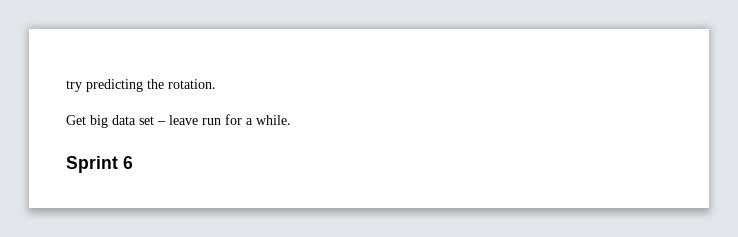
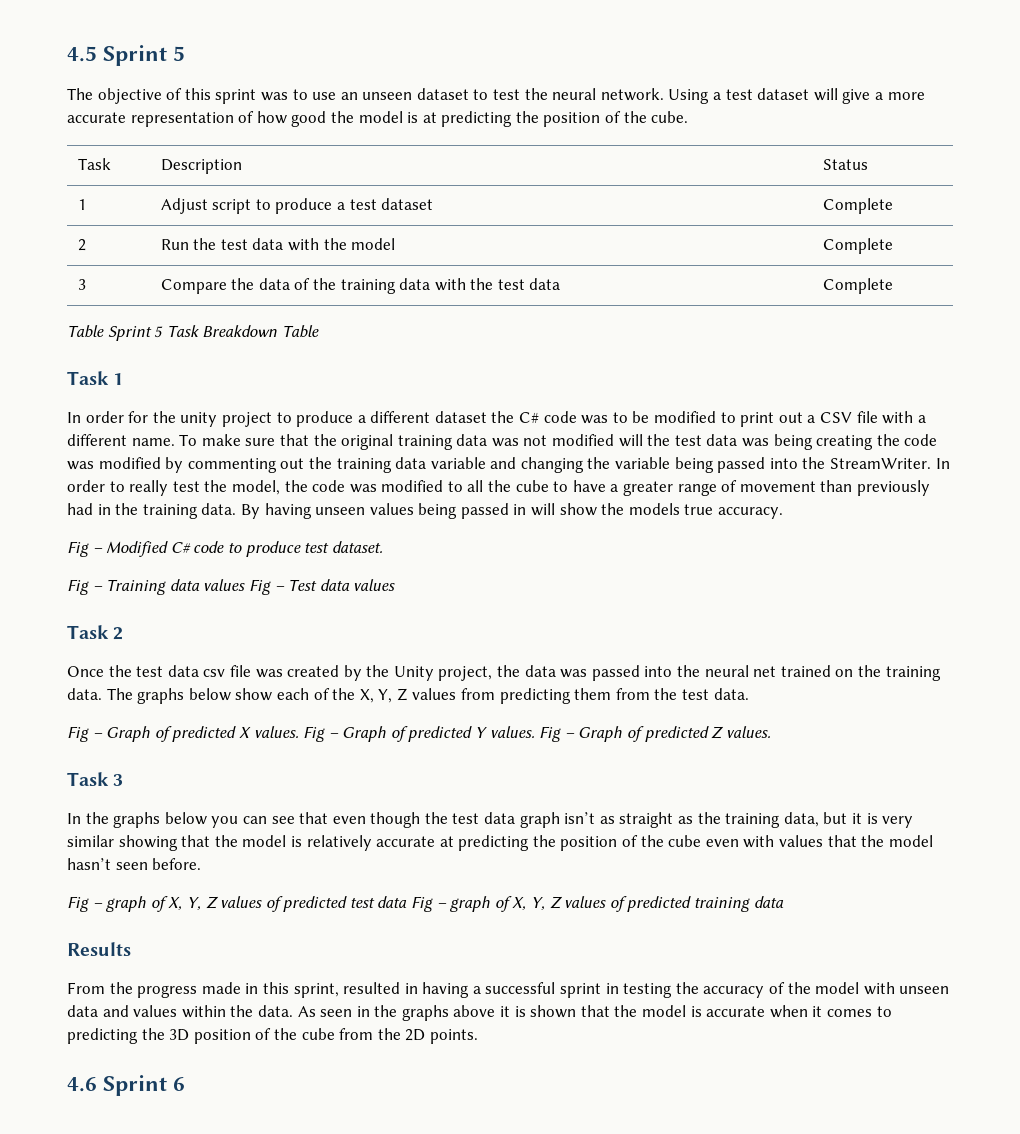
- try predicting the rotation.
- Get big data set – leave run for a while.
- Sprint 6
+ 4.5 Sprint 5
+ The objective of this sprint was to use an unseen dataset to test the neural network. Using a test dataset will give a more accurate representation of how good the model is at predicting the position of the cube.
+ Task | Description | Status
+ 1 | Adjust script to produce a test dataset | Complete
+ 2 | Run the test data with the model | Complete
+ 3 | Compare the data of the training data with the test data | Complete
+ Table Sprint 5 Task Breakdown Table
+ Task 1
+ In order for the unity project to produce a different dataset the C# code was to be modified to print out a CSV file with a different name. To make sure that the original training data was not modified will the test data was being creating the code was modified by commenting out the training data variable and changing the variable being passed into the StreamWriter. In order to really test the model, the code was modified to all the cube to have a greater range of movement than previously had in the training data. By having unseen values being passed in will show the models true accuracy.
+ Fig – Modified C# code to produce test dataset.
+ Fig – Training data values Fig – Test data values
+ Task 2
+ Once the test data csv file was created by the Unity project, the data was passed into the neural net trained on the training data. The graphs below show each of the X, Y, Z values from predicting them from the test data.
+ Fig – Graph of predicted X values. Fig – Graph of predicted Y values. Fig – Graph of predicted Z values.
+ Task 3
+ In the graphs below you can see that even though the test data graph isn’t as straight as the training data, but it is very similar showing that the model is relatively accurate at predicting the position of the cube even with values that the model hasn’t seen before.
+ Fig – graph of X, Y, Z values of predicted test data Fig – graph of X, Y, Z values of predicted training data
+ Results
+ From the progress made in this sprint, resulted in having a successful sprint in testing the accuracy of the model with unseen data and values within the data. As seen in the graphs above it is shown that the model is accurate when it comes to predicting the 3D position of the cube from the 2D points.
+ 4.6 Sprint 6

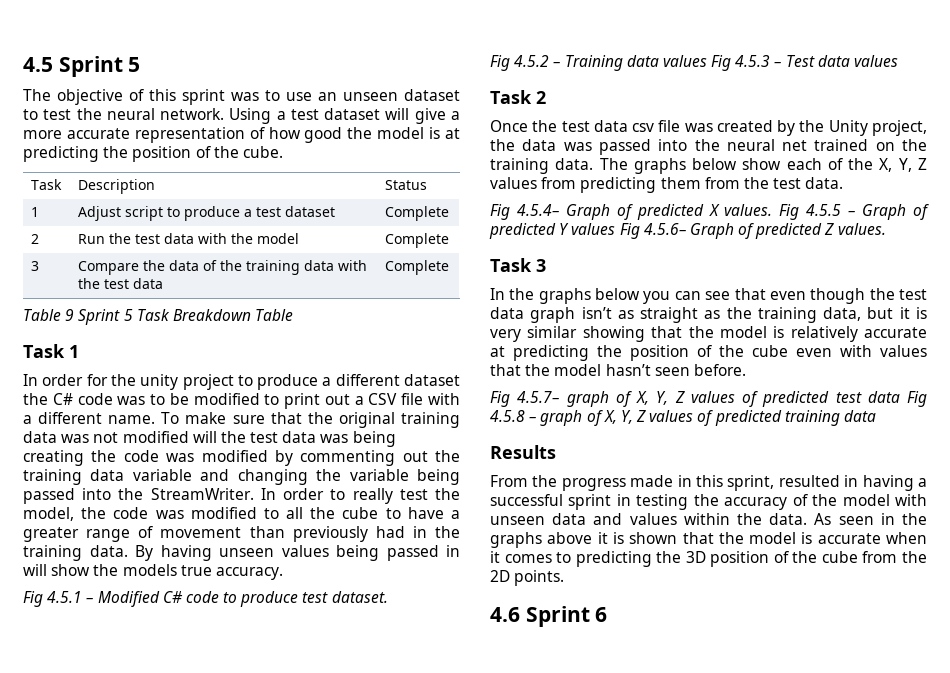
- Table Sprint 5 Task Breakdown Table
+ Table 9 Sprint 5 Task Breakdown Table
- Fig – Modified C# code to produce test dataset.
+ Fig 4.5.1 – Modified C# code to produce test dataset.
- Fig – Training data values Fig – Test data values
+ Fig 4.5.2 – Training data values Fig 4.5.3 – Test data values
- Fig – Graph of predicted X values.
+ Fig 4.5.4– Graph of predicted X values.
- Fig – Graph of predicted Y values. Fig – Graph of predicted Z values.
+ Fig 4.5.5 – Graph of predicted Y values Fig 4.5.6– Graph of predicted Z values.
- Fig – graph of X, Y, Z values of predicted test data Fig – graph of X, Y, Z values of predicted training data
+ Fig 4.5.7– graph of X, Y, Z values of predicted test data Fig 4.5.8 – graph of X, Y, Z values of predicted training data

